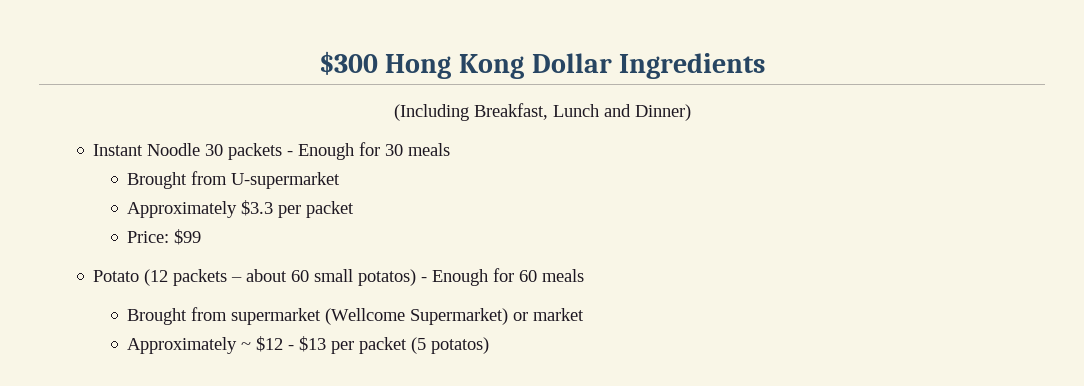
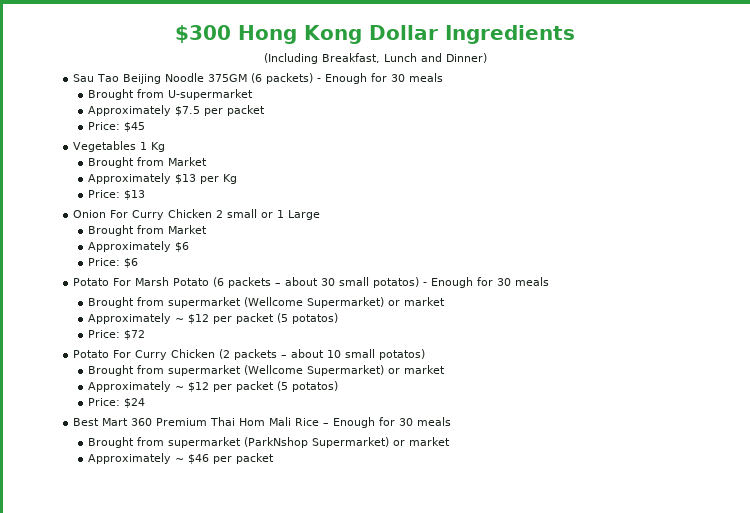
- Instant Noodle 30 packets - Enough for 30 meals
+ Sau Tao Beijing Noodle 375GM (6 packets) - Enough for 30 meals
- Approximately $3.3 per packet
+ Approximately $7.5 per packet
- Price: $99
- Potato (12 packets – about 60 small potatos) - Enough for 60 meals
+ Price: $45
+ Vegetables 1 Kg
+ Brought from Market
+ Approximately $13 per Kg
+ Price: $13
+ Onion For Curry Chicken 2 small or 1 Large
+ Brought from Market
+ Approximately $6
+ Price: $6
+ Potato For Marsh Potato (6 packets – about 30 small potatos) - Enough for 30 meals
  Brought from supermarket (Wellcome Supermarket) or market
- Approximately ~ $12 - $13 per packet (5 potatos)
+ Approximately ~ $12 per packet (5 potatos)
+ Price: $72
+ Potato For Curry Chicken (2 packets – about 10 small potatos)
+ Brought from supermarket (Wellcome Supermarket) or market
+ Approximately ~ $12 per packet (5 potatos)
+ Price: $24
+ Best Mart 360 Premium Thai Hom Mali Rice – Enough for 30 meals
+ Brought from supermarket (ParkNshop Supermarket) or market
+ Approximately ~ $46 per packet

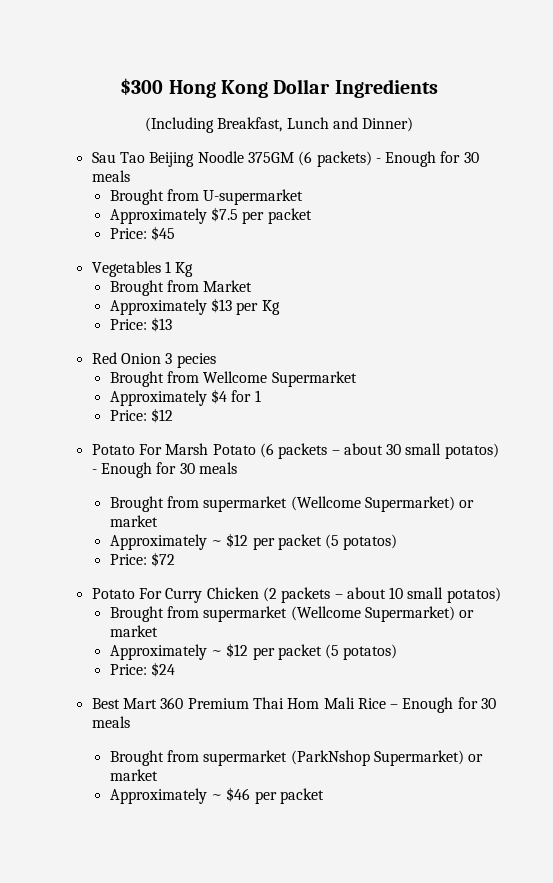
- Onion For Curry Chicken 2 small or 1 Large
- Brought from Market
- Approximately $6
- Price: $6
+ Red Onion 3 pecies
+ Brought from Wellcome Supermarket
+ Approximately $4 for 1
+ Price: $12

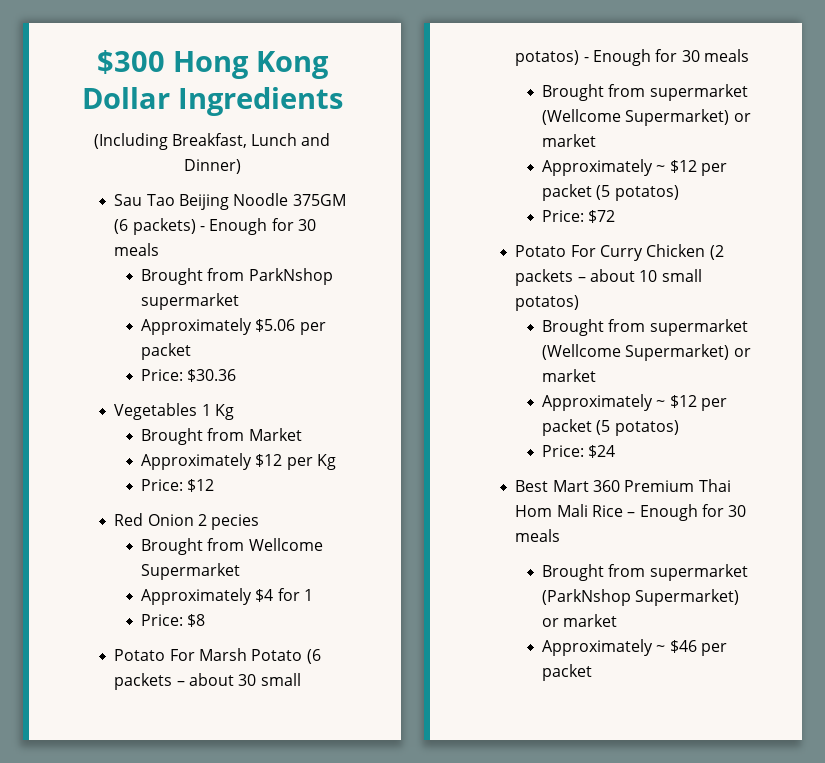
- Brought from U-supermarket
- Approximately $7.5 per packet
+ Brought from ParkNshop supermarket
+ Approximately $5.06 per packet
- Price: $45
+ Price: $30.36
- Approximately $13 per Kg
+ Approximately $12 per Kg
- Price: $13
+ Price: $12
- Red Onion 3 pecies
+ Red Onion 2 pecies
- Price: $12
+ Price: $8

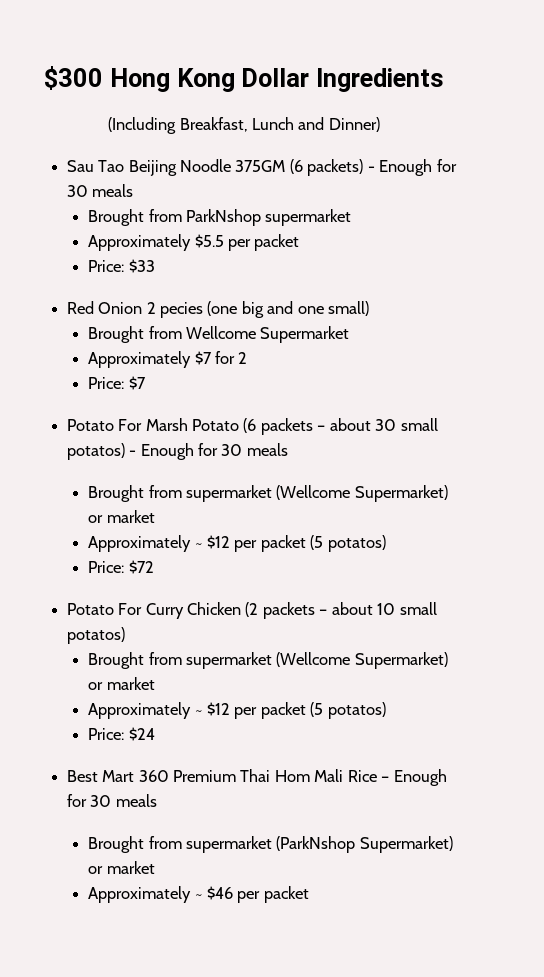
- Approximately $5.06 per packet
+ Approximately $5.5 per packet
- Price: $30.36
- Vegetables 1 Kg
- Brought from Market
- Approximately $12 per Kg
- Price: $12
+ Price: $33
- Red Onion 2 pecies
+ Red Onion 2 pecies (one big and one small)
- Approximately $4 for 1
- Price: $8
+ Approximately $7 for 2
+ Price: $7

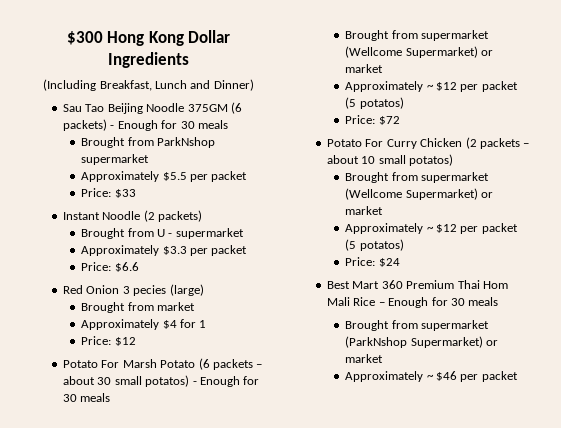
- Red Onion 2 pecies (one big and one small)
- Brought from Wellcome Supermarket
- Approximately $7 for 2
- Price: $7
+ Instant Noodle (2 packets)
+ Brought from U - supermarket
+ Approximately $3.3 per packet
+ Price: $6.6
+ Red Onion 3 pecies (large)
+ Brought from market
+ Approximately $4 for 1
+ Price: $12

